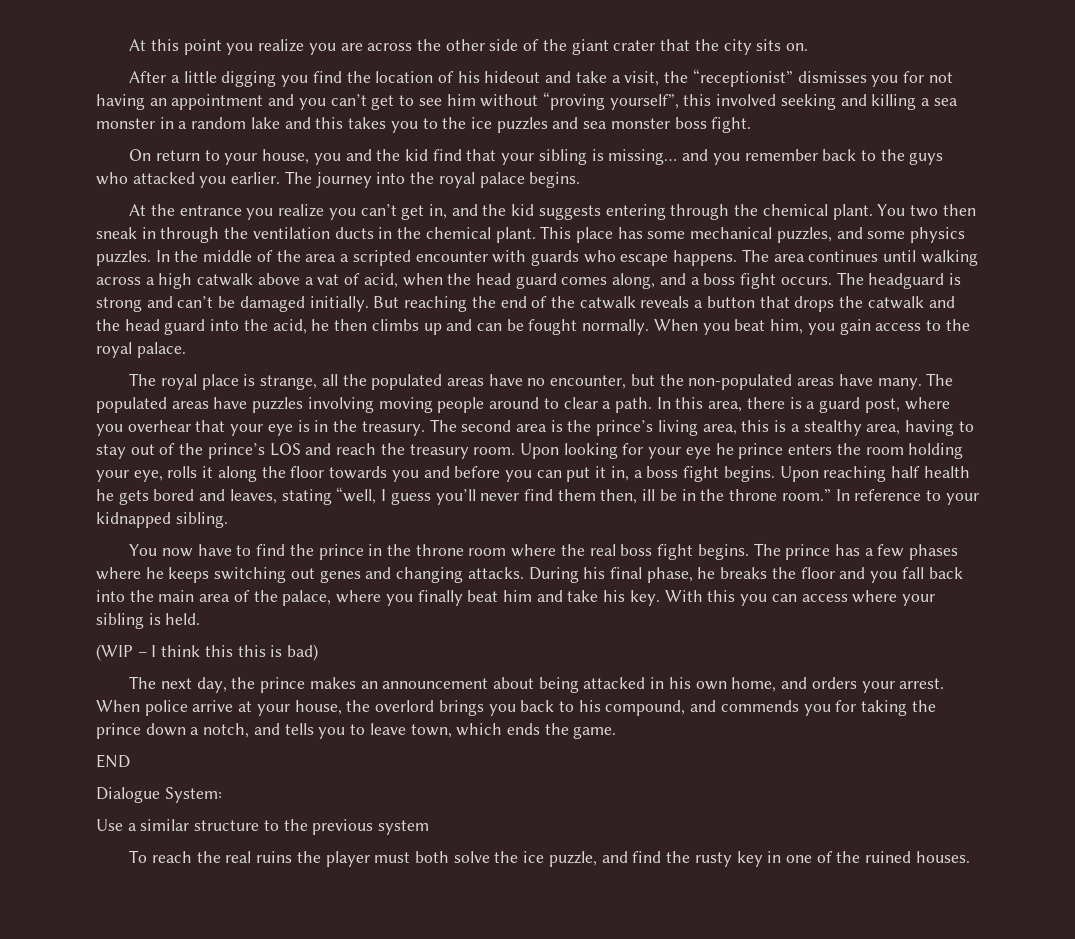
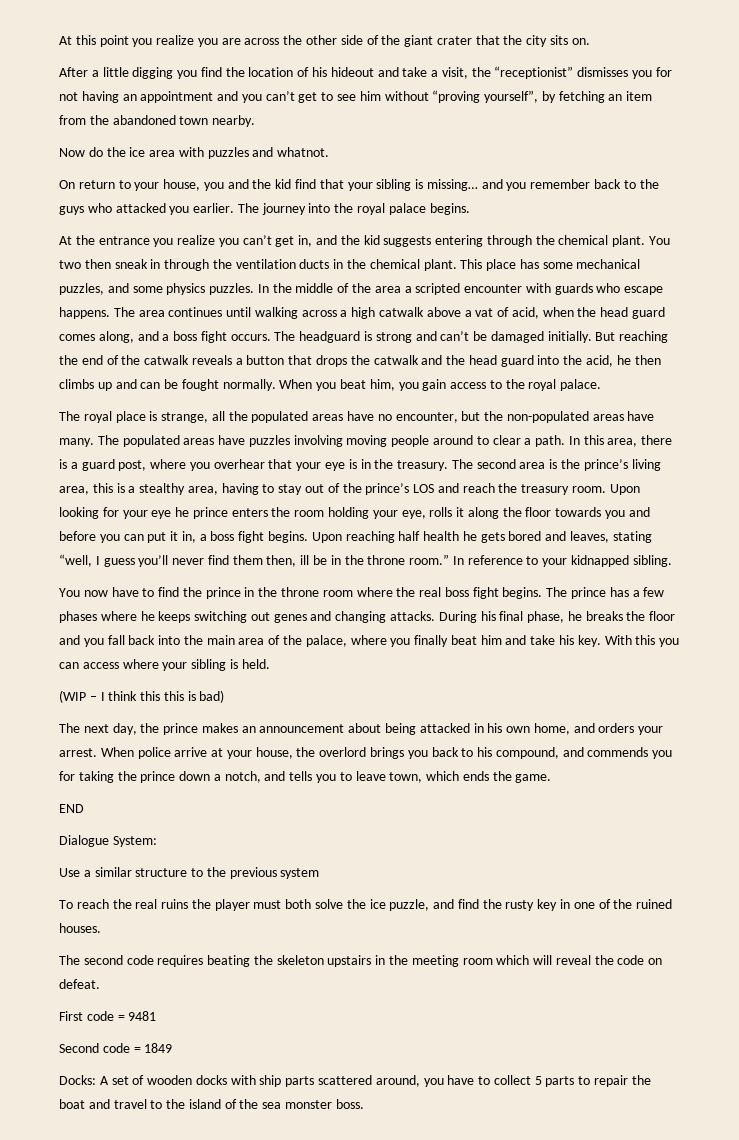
- After a little digging you find the location of his hideout and take a visit, the “receptionist” dismisses you for not having an appointment and you can’t get to see him without “proving yourself”, this involved seeking and killing a sea monster in a random lake and this takes you to the ice puzzles and sea monster boss fight.
+ After a little digging you find the location of his hideout and take a visit, the “receptionist” dismisses you for not having an appointment and you can’t get to see him without “proving yourself”, by fetching an item from the abandoned town nearby.
+ Now do the ice area with puzzles and whatnot.
+ The second code requires beating the skeleton upstairs in the meeting room which will reveal the code on defeat.
+ First code = 9481
+ Second code = 1849
+ Docks: A set of wooden docks with ship parts scattered around, you have to collect 5 parts to repair the boat and travel to the island of the sea monster boss.

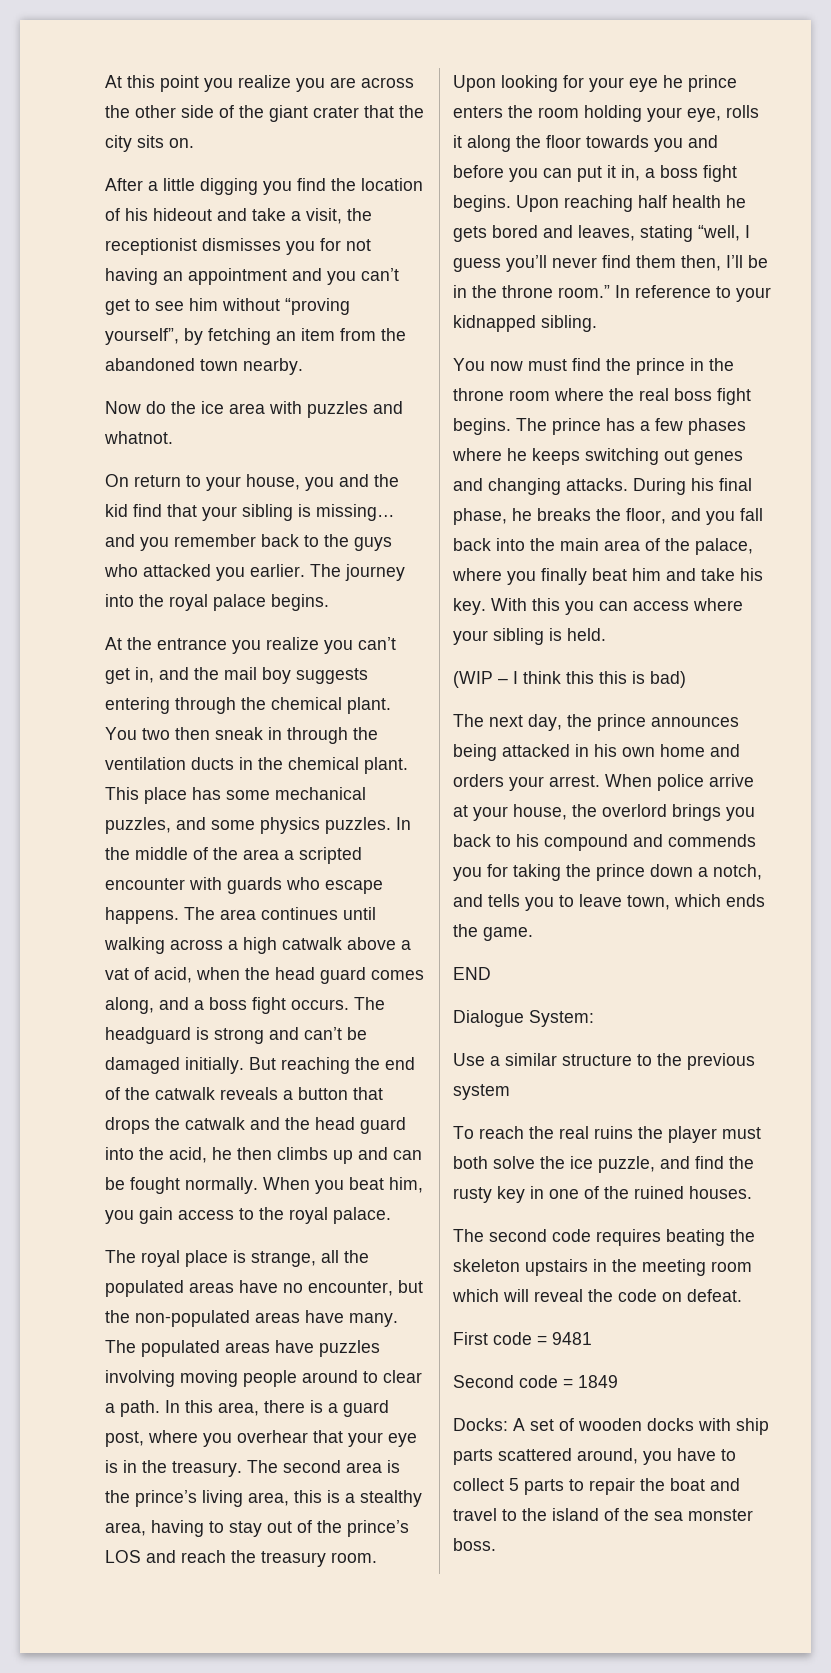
- After a little digging you find the location of his hideout and take a visit, the “receptionist” dismisses you for not having an appointment and you can’t get to see him without “proving yourself”, by fetching an item from the abandoned town nearby.
+ After a little digging you find the location of his hideout and take a visit, the receptionist dismisses you for not having an appointment and you can’t get to see him without “proving yourself”, by fetching an item from the abandoned town nearby.
- At the entrance you realize you can’t get in, and the kid suggests entering through the chemical plant.
+ At the entrance you realize you can’t get in, and the mail boy suggests entering through the chemical plant.
- Upon reaching half health he gets bored and leaves, stating “well, I guess you’ll never find them then, ill be in the throne room.”
+ Upon reaching half health he gets bored and leaves, stating “well, I guess you’ll never find them then, I’ll be in the throne room.”
- You now have to find the prince in the throne room where the real boss fight begins.
+ You now must find the prince in the throne room where the real boss fight begins.
- During his final phase, he breaks the floor and you fall back into the main area of the palace, where you finally beat him and take his key.
+ During his final phase, he breaks the floor, and you fall back into the main area of the palace, where you finally beat him and take his key.
- The next day, the prince makes an announcement about being attacked in his own home, and orders your arrest.
+ The next day, the prince announces being attacked in his own home and orders your arrest.
- When police arrive at your house, the overlord brings you back to his compound, and commends you for taking the prince down a notch, and tells you to leave town, which ends the game.
+ When police arrive at your house, the overlord brings you back to his compound and commends you for taking the prince down a notch, and tells you to leave town, which ends the game.

